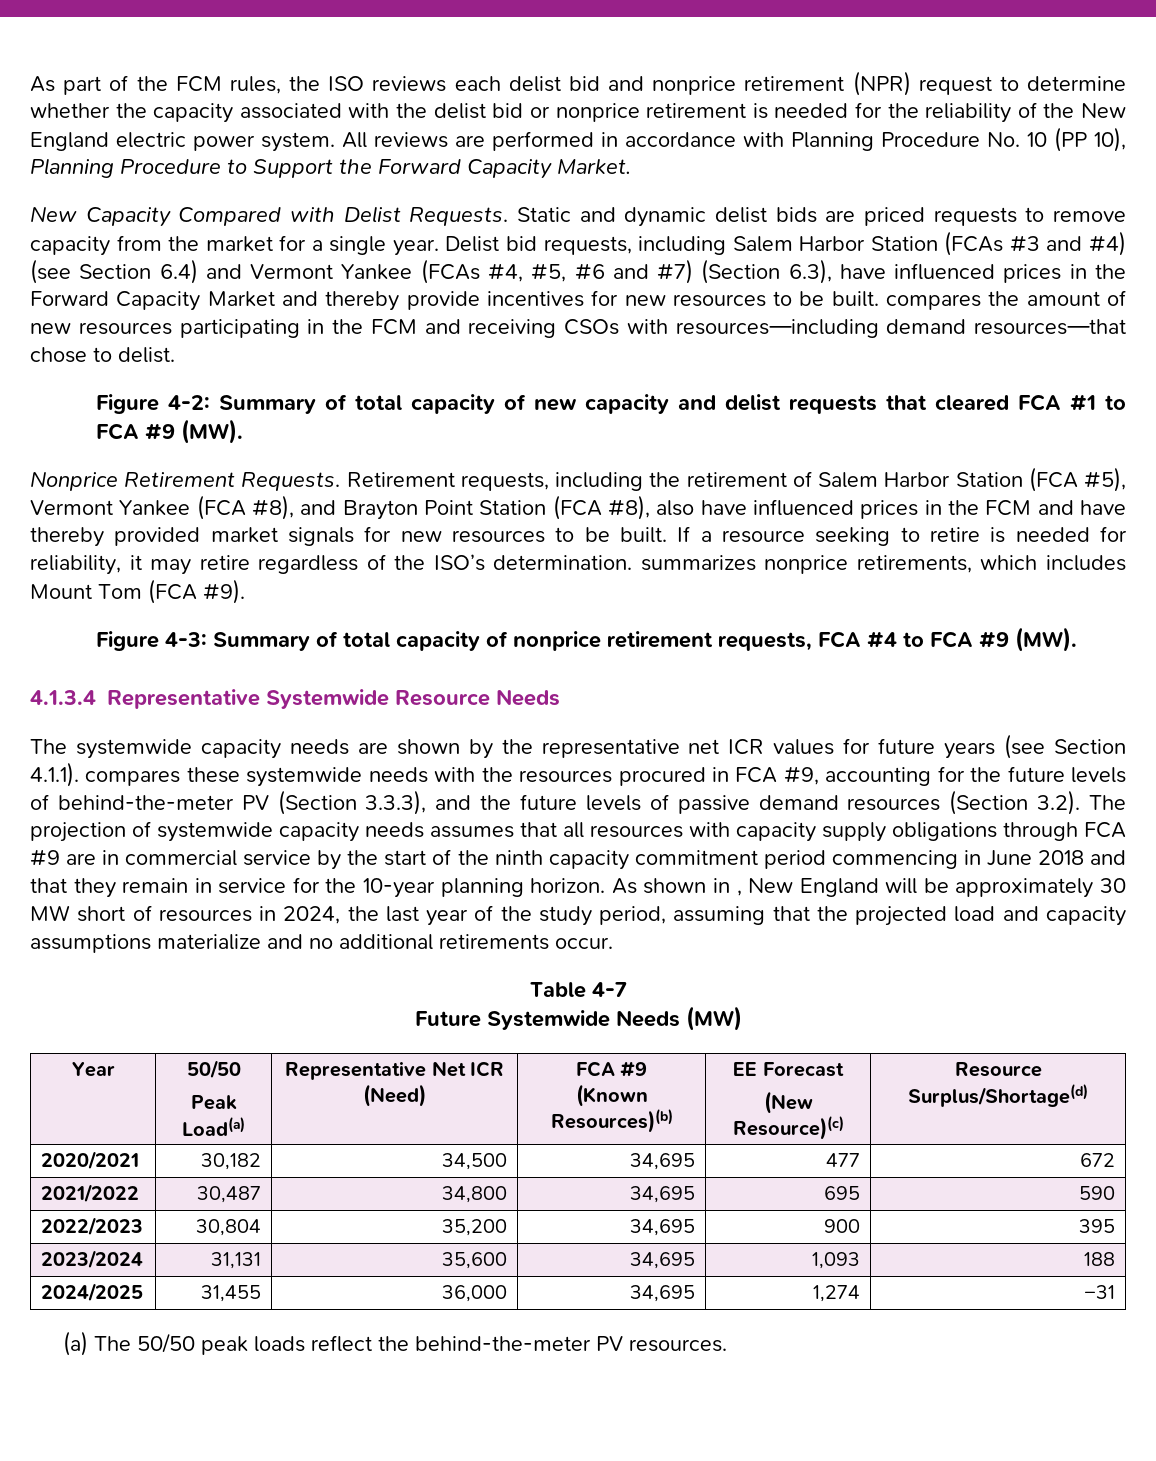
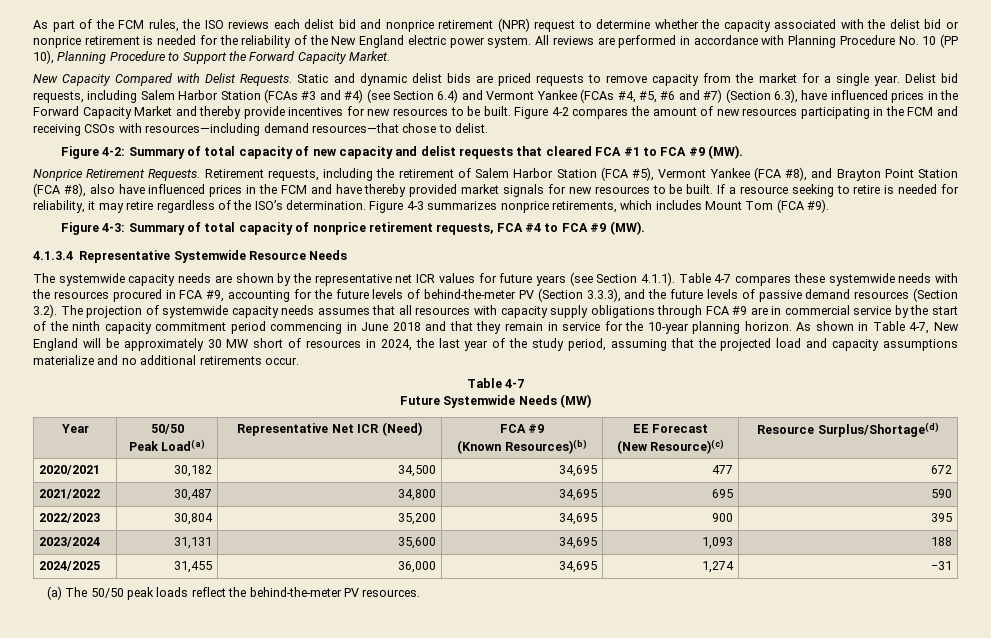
- Delist bid requests, including Salem Harbor Station (FCAs #3 and #4) (see Section 6.4) and Vermont Yankee (FCAs #4, #5, #6 and #7) (Section 6.3), have influenced prices in the Forward Capacity Market and thereby provide incentives for new resources to be built. compares the amount of new resources participating in the FCM and receiving CSOs with resources—including demand resources—that chose to delist.
+ Delist bid requests, including Salem Harbor Station (FCAs #3 and #4) (see Section 6.4) and Vermont Yankee (FCAs #4, #5, #6 and #7) (Section 6.3), have influenced prices in the Forward Capacity Market and thereby provide incentives for new resources to be built. Figure 4-2 compares the amount of new resources participating in the FCM and receiving CSOs with resources—including demand resources—that chose to delist.
- If a resource seeking to retire is needed for reliability, it may retire regardless of the ISO’s determination. summarizes nonprice retirements, which includes Mount Tom (FCA #9).
+ If a resource seeking to retire is needed for reliability, it may retire regardless of the ISO’s determination. Figure 4-3 summarizes nonprice retirements, which includes Mount Tom (FCA #9).
- The systemwide capacity needs are shown by the representative net ICR values for future years (see Section 4.1.1). compares these systemwide needs with the resources procured in FCA #9, accounting for the future levels of behind-the-meter PV (Section 3.3.3), and the future levels of passive demand resources (Section 3.2). The projection of systemwide capacity needs assumes that all resources with capacity supply obligations through FCA #9 are in commercial service by the start of the ninth capacity commitment period commencing in June 2018 and that they remain in service for the 10-year planning horizon.
+ The systemwide capacity needs are shown by the representative net ICR values for future years (see Section 4.1.1). Table 4-7 compares these systemwide needs with the resources procured in FCA #9, accounting for the future levels of behind-the-meter PV (Section 3.3.3), and the future levels of passive demand resources (Section 3.2). The projection of systemwide capacity needs assumes that all resources with capacity supply obligations through FCA #9 are in commercial service by the start of the ninth capacity commitment period commencing in June 2018 and that they remain in service for the 10-year planning horizon.
- As shown in , New England will be approximately 30 MW short of resources in 2024, the last year of the study period, assuming that the projected load and capacity assumptions materialize and no additional retirements occur.
+ As shown in Table 4-7, New England will be approximately 30 MW short of resources in 2024, the last year of the study period, assuming that the projected load and capacity assumptions materialize and no additional retirements occur.

